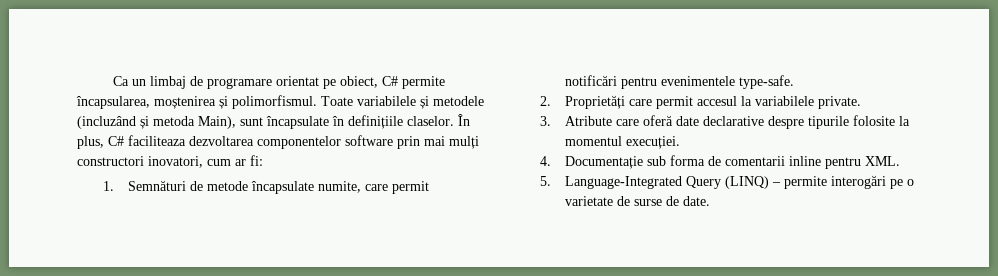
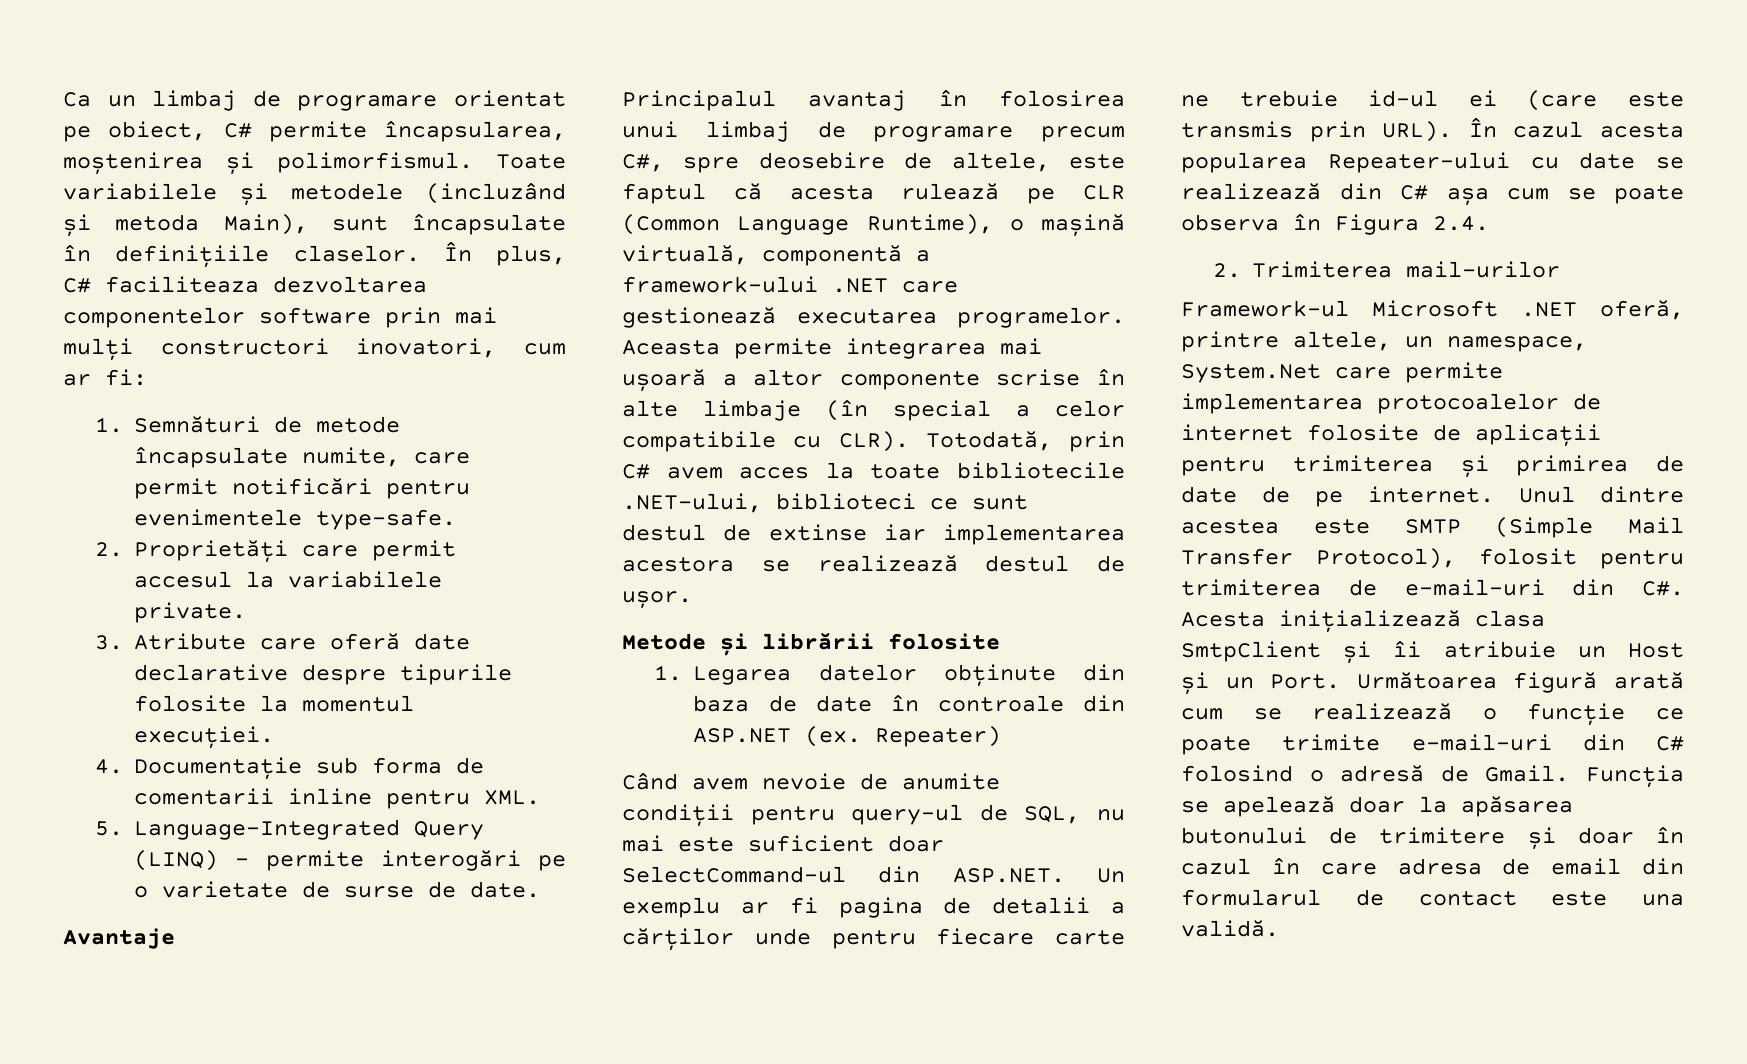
+ Avantaje
+ Principalul avantaj în folosirea unui limbaj de programare precum C#, spre deosebire de altele, este faptul că acesta rulează pe CLR (Common Language Runtime), o mașină virtuală, componentă a framework-ului .NET care gestionează executarea programelor. Aceasta permite integrarea mai ușoară a altor componente scrise în alte limbaje (în special a celor compatibile cu CLR). Totodată, prin C# avem acces la toate bibliotecile .NET-ului, biblioteci ce sunt destul de extinse iar implementarea acestora se realizează destul de ușor.
+ Metode și librării folosite
+ 1. Legarea datelor obținute din baza de date în controale din ASP.NET (ex. Repeater)
+ Când avem nevoie de anumite condiții pentru query-ul de SQL, nu mai este suficient doar SelectCommand-ul din ASP.NET. Un exemplu ar fi pagina de detalii a cărților unde pentru fiecare carte ne trebuie id-ul ei (care este transmis prin URL). În cazul acesta popularea Repeater-ului cu date se realizează din C# așa cum se poate observa în Figura 2.4.
+ 2. Trimiterea mail-urilor
+ Framework-ul Microsoft .NET oferă, printre altele, un namespace, System.Net care permite implementarea protocoalelor de internet folosite de aplicații pentru trimiterea și primirea de date de pe internet. Unul dintre acestea este SMTP (Simple Mail Transfer Protocol), folosit pentru trimiterea de e-mail-uri din C#. Acesta inițializează clasa SmtpClient și îi atribuie un Host și un Port. Următoarea figură arată cum se realizează o funcție ce poate trimite e-mail-uri din C# folosind o adresă de Gmail. Funcția se apelează doar la apăsarea butonului de trimitere și doar în cazul în care adresa de email din formularul de contact este una validă.

